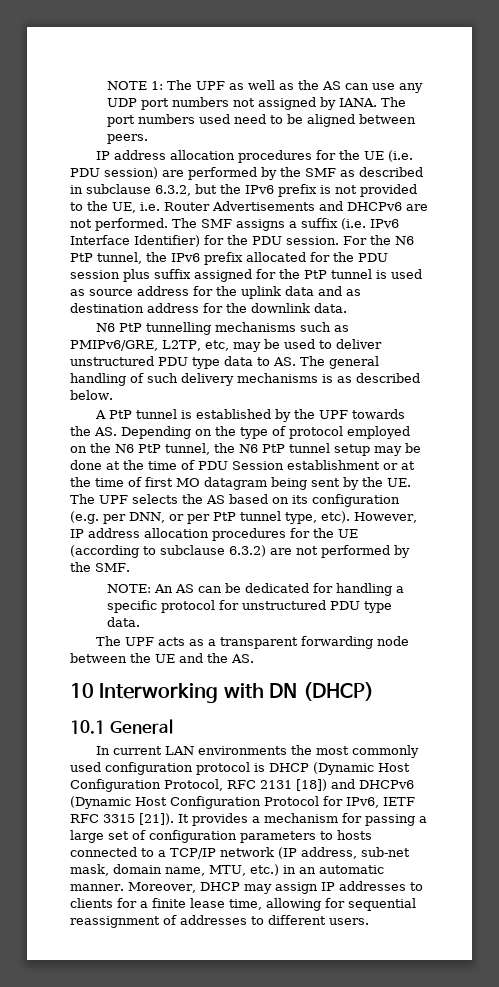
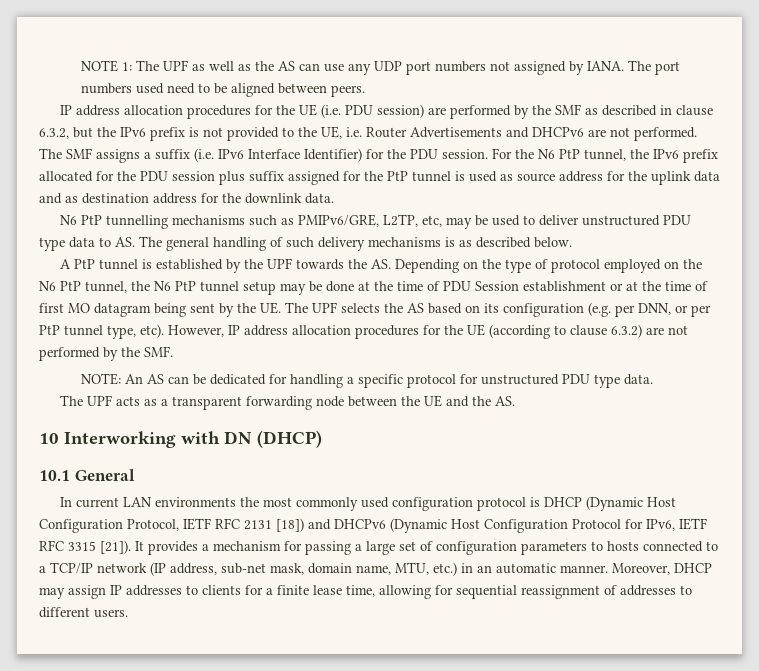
- IP address allocation procedures for the UE (i.e. PDU session) are performed by the SMF as described in subclause 6.3.2, but the IPv6 prefix is not provided to the UE, i.e. Router Advertisements and DHCPv6 are not performed.
+ IP address allocation procedures for the UE (i.e. PDU session) are performed by the SMF as described in clause 6.3.2, but the IPv6 prefix is not provided to the UE, i.e. Router Advertisements and DHCPv6 are not performed.
- However, IP address allocation procedures for the UE (according to subclause 6.3.2) are not performed by the SMF.
+ However, IP address allocation procedures for the UE (according to clause 6.3.2) are not performed by the SMF.
- In current LAN environments the most commonly used configuration protocol is DHCP (Dynamic Host Configuration Protocol, RFC 2131 [18]) and DHCPv6 (Dynamic Host Configuration Protocol for IPv6, IETF RFC 3315 [21]).
+ In current LAN environments the most commonly used configuration protocol is DHCP (Dynamic Host Configuration Protocol, IETF RFC 2131 [18]) and DHCPv6 (Dynamic Host Configuration Protocol for IPv6, IETF RFC 3315 [21]).

